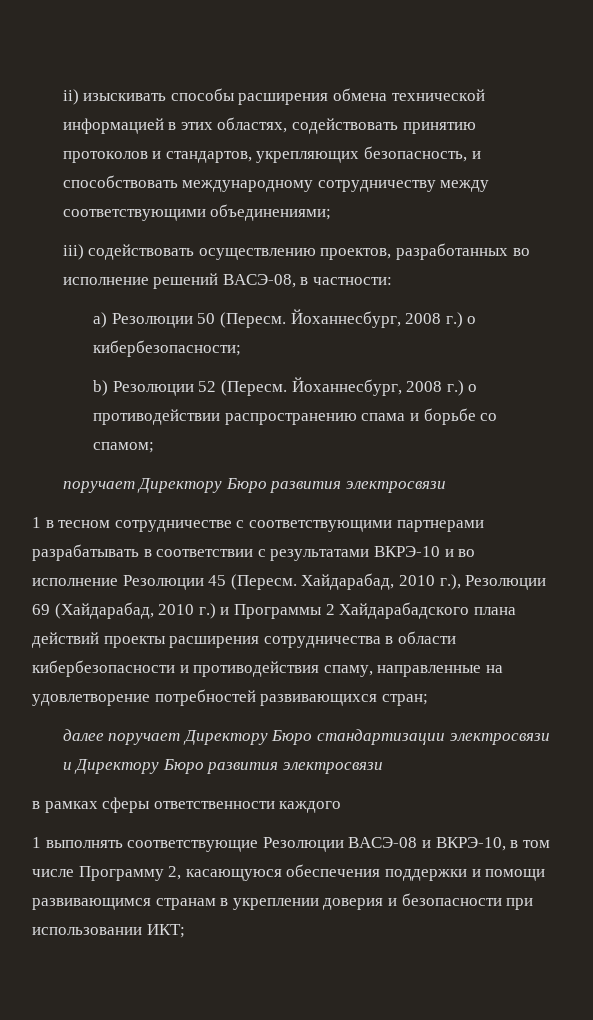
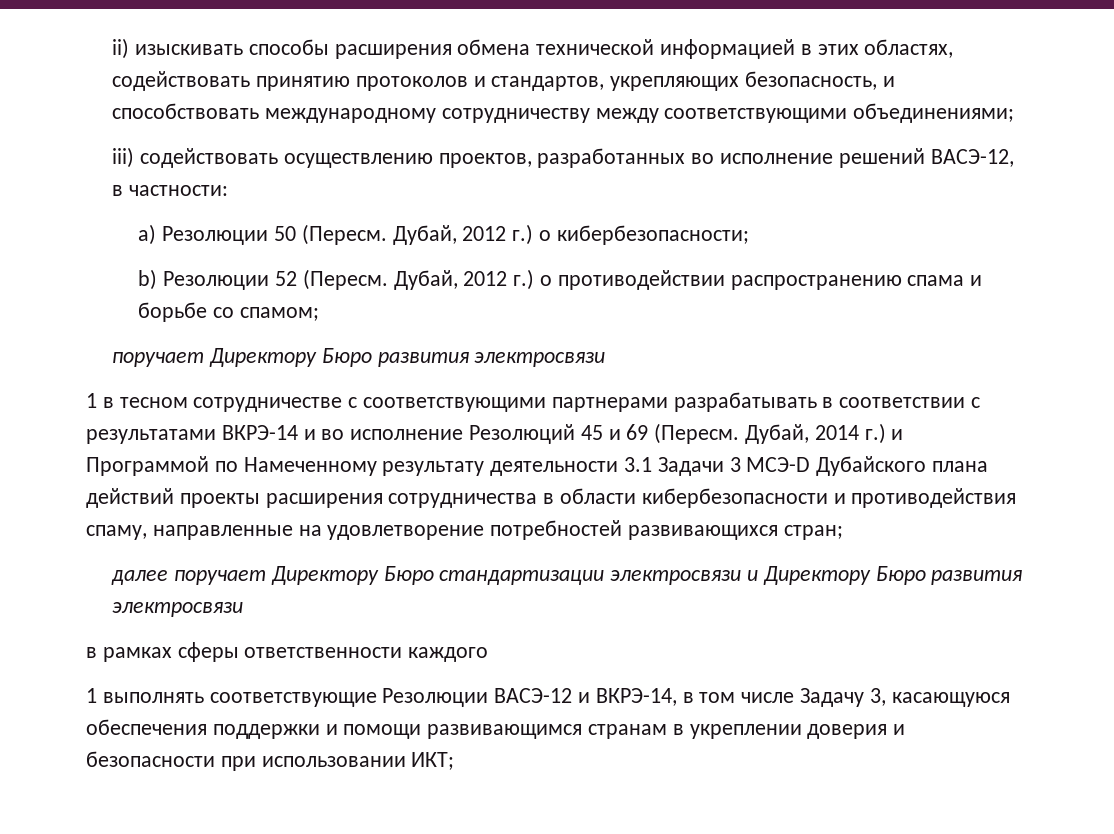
- iii) содействовать осуществлению проектов, разработанных во исполнение решений ВАСЭ-08, в частности:
+ iii) содействовать осуществлению проектов, разработанных во исполнение решений ВАСЭ-12, в частности:
- Йоханнесбург, 2008 г.) о кибербезопасности;
+ Дубай, 2012 г.) о кибербезопасности;
- Йоханнесбург, 2008 г.) о противодействии распространению спама и борьбе со спамом;
+ Дубай, 2012 г.) о противодействии распространению спама и борьбе со спамом;
- 1 в тесном сотрудничестве с соответствующими партнерами разрабатывать в соответствии с результатами ВКРЭ-10 и во исполнение Резолюции 45 (Пересм. Хайдарабад, 2010 г.), Резолюции 69 (Хайдарабад, 2010 г.) и Программы 2 Хайдарабадского плана действий проекты расширения сотрудничества в области кибербезопасности и противодействия спаму, направленные на удовлетворение потребностей развивающихся стран;
+ 1 в тесном сотрудничестве с соответствующими партнерами разрабатывать в соответствии с результатами ВКРЭ-14 и во исполнение Резолюций 45 и 69 (Пересм. Дубай, 2014 г.) и Программой по Намеченному результату деятельности 3.1 Задачи 3 МСЭ-D Дубайского плана действий проекты расширения сотрудничества в области кибербезопасности и противодействия спаму, направленные на удовлетворение потребностей развивающихся стран;
- 1 выполнять соответствующие Резолюции ВАСЭ-08 и ВКРЭ-10, в том числе Программу 2, касающуюся обеспечения поддержки и помощи развивающимся странам в укреплении доверия и безопасности при использовании ИКТ;
+ 1 выполнять соответствующие Резолюции ВАСЭ-12 и ВКРЭ-14, в том числе Задачу 3, касающуюся обеспечения поддержки и помощи развивающимся странам в укреплении доверия и безопасности при использовании ИКТ;

